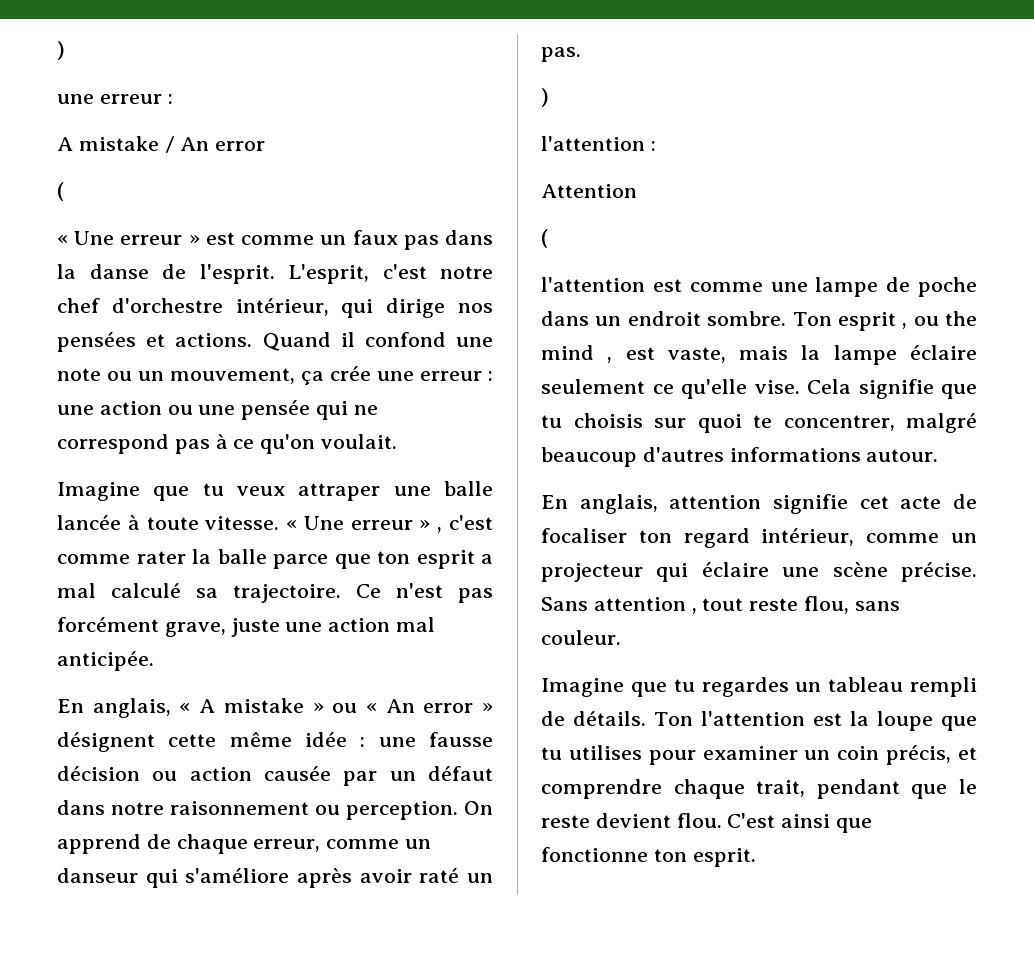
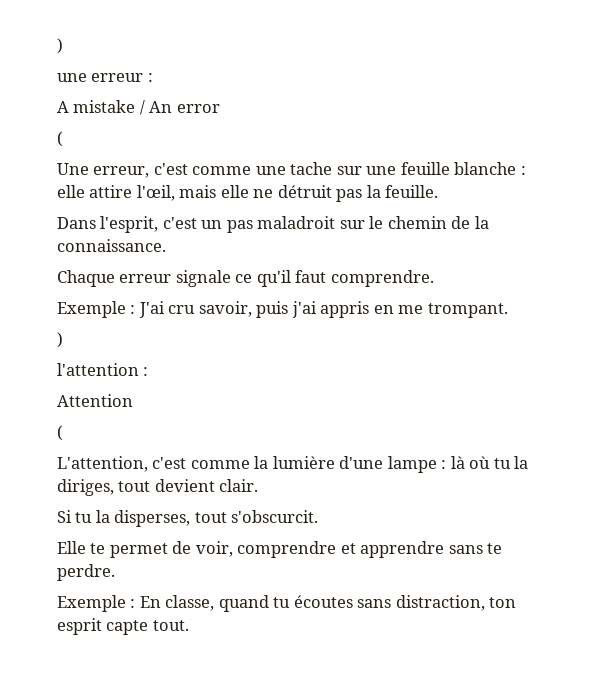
- « Une erreur » est comme un faux pas dans la danse de l'esprit. L'esprit, c'est notre chef d'orchestre intérieur, qui dirige nos pensées et actions. Quand il confond une note ou un mouvement, ça crée une erreur : une action ou une pensée qui ne correspond pas à ce qu'on voulait.
- Imagine que tu veux attraper une balle lancée à toute vitesse. « Une erreur » , c'est comme rater la balle parce que ton esprit a mal calculé sa trajectoire. Ce n'est pas forcément grave, juste une action mal anticipée.
- En anglais, « A mistake » ou « An error » désignent cette même idée : une fausse décision ou action causée par un défaut dans notre raisonnement ou perception. On apprend de chaque erreur, comme un danseur qui s'améliore après avoir raté un pas.
+ Une erreur, c'est comme une tache sur une feuille blanche : elle attire l'œil, mais elle ne détruit pas la feuille.
+ Dans l'esprit, c'est un pas maladroit sur le chemin de la connaissance.
+ Chaque erreur signale ce qu'il faut comprendre.
+ Exemple : J'ai cru savoir, puis j'ai appris en me trompant.
- l'attention est comme une lampe de poche dans un endroit sombre. Ton esprit , ou the mind , est vaste, mais la lampe éclaire seulement ce qu'elle vise. Cela signifie que tu choisis sur quoi te concentrer, malgré beaucoup d'autres informations autour.
- En anglais, attention signifie cet acte de focaliser ton regard intérieur, comme un projecteur qui éclaire une scène précise. Sans attention , tout reste flou, sans couleur.
- Imagine que tu regardes un tableau rempli de détails. Ton l'attention est la loupe que tu utilises pour examiner un coin précis, et comprendre chaque trait, pendant que le reste devient flou. C'est ainsi que fonctionne ton esprit.
+ L'attention, c'est comme la lumière d'une lampe : là où tu la diriges, tout devient clair.
+ Si tu la disperses, tout s'obscurcit.
+ Elle te permet de voir, comprendre et apprendre sans te perdre.
+ Exemple : En classe, quand tu écoutes sans distraction, ton esprit capte tout.

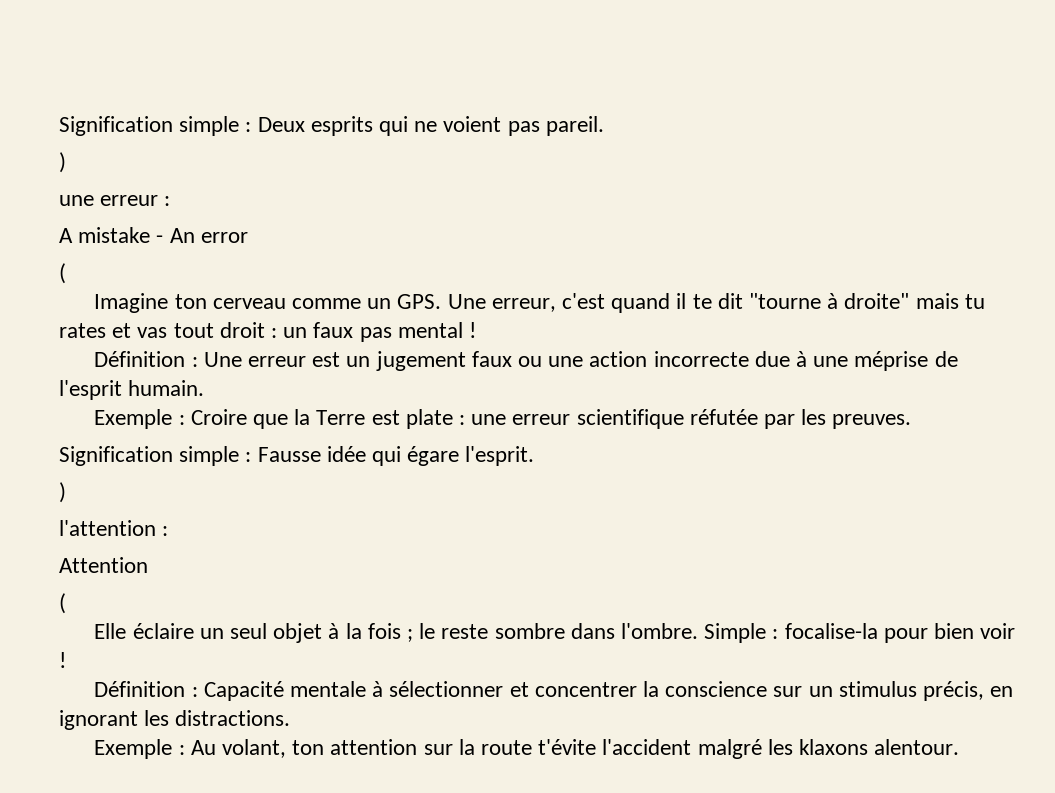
+ Signification simple : Deux esprits qui ne voient pas pareil.
- A mistake / An error
+ A mistake - An error
- Une erreur, c'est comme une tache sur une feuille blanche : elle attire l'œil, mais elle ne détruit pas la feuille.
- Dans l'esprit, c'est un pas maladroit sur le chemin de la connaissance.
- Chaque erreur signale ce qu'il faut comprendre.
- Exemple : J'ai cru savoir, puis j'ai appris en me trompant.
+ Imagine ton cerveau comme un GPS. Une erreur, c'est quand il te dit "tourne à droite" mais tu rates et vas tout droit : un faux pas mental !
+ Définition : Une erreur est un jugement faux ou une action incorrecte due à une méprise de l'esprit humain.
+ Exemple : Croire que la Terre est plate : une erreur scientifique réfutée par les preuves.
+ Signification simple : Fausse idée qui égare l'esprit.
- L'attention, c'est comme la lumière d'une lampe : là où tu la diriges, tout devient clair.
- Si tu la disperses, tout s'obscurcit.
- Elle te permet de voir, comprendre et apprendre sans te perdre.
- Exemple : En classe, quand tu écoutes sans distraction, ton esprit capte tout.
+ Elle éclaire un seul objet à la fois ; le reste sombre dans l'ombre. Simple : focalise-la pour bien voir !
+ Définition : Capacité mentale à sélectionner et concentrer la conscience sur un stimulus précis, en ignorant les distractions.
+ Exemple : Au volant, ton attention sur la route t'évite l'accident malgré les klaxons alentour.

